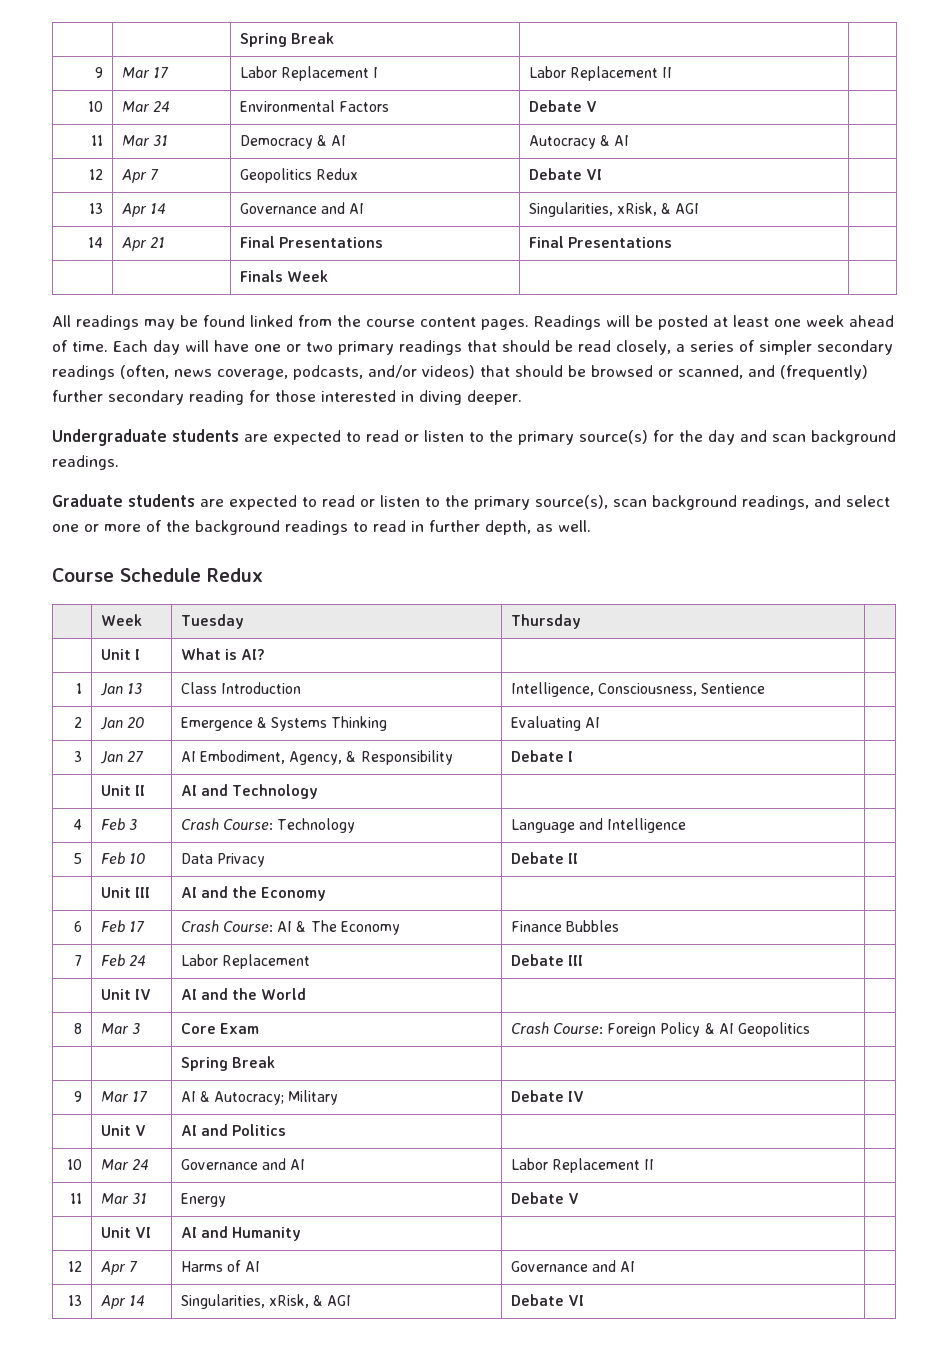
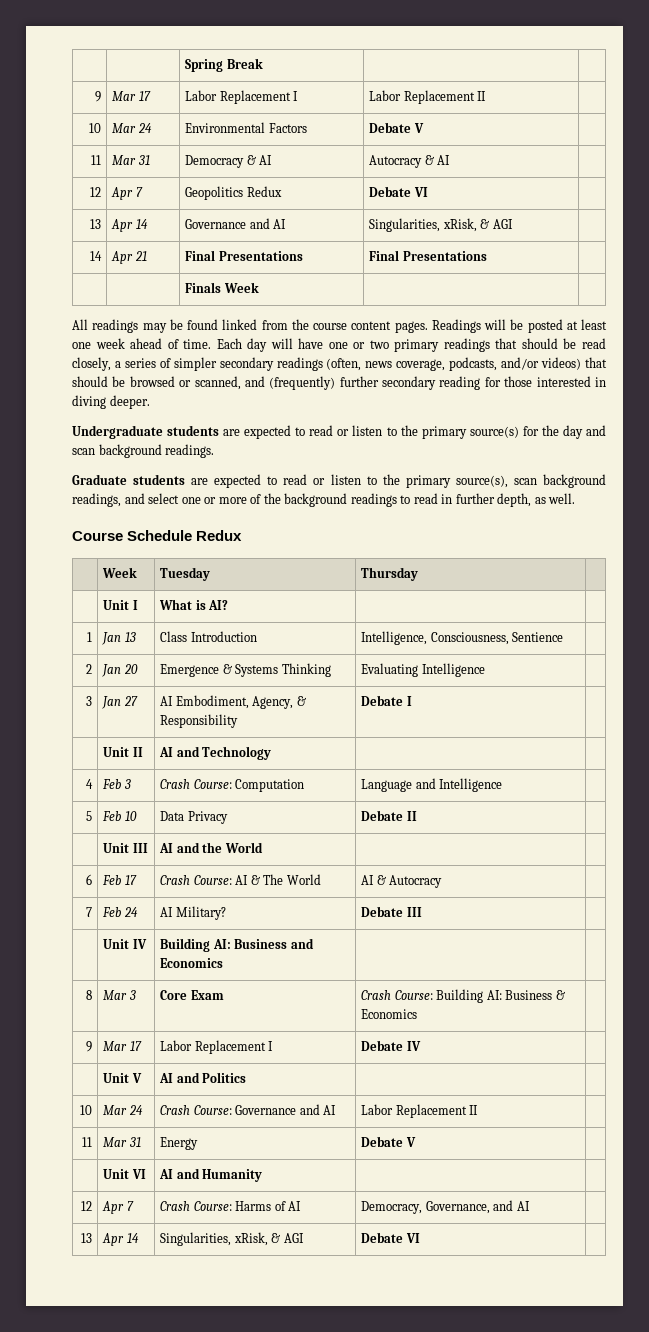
- 2 | Jan 20 | Emergence & Systems Thinking | Evaluating AI |
+ 2 | Jan 20 | Emergence & Systems Thinking | Evaluating Intelligence |
- 4 | Feb 3 | Crash Course: Technology | Language and Intelligence |
+ 4 | Feb 3 | Crash Course: Computation | Language and Intelligence |
- | Unit III | AI and the Economy | |
+ | Unit III | AI and the World | |
- 6 | Feb 17 | Crash Course: AI & The Economy | Finance Bubbles |
+ 6 | Feb 17 | Crash Course: AI & The World | AI & Autocracy |
- 7 | Feb 24 | Labor Replacement | Debate III |
+ 7 | Feb 24 | AI Military? | Debate III |
- | Unit IV | AI and the World | |
+ | Unit IV | Building AI: Business and Economics | |
- 8 | Mar 3 | Core Exam | Crash Course: Foreign Policy & AI Geopolitics |
- | | Spring Break | |
- 9 | Mar 17 | AI & Autocracy; Military | Debate IV |
+ 8 | Mar 3 | Core Exam | Crash Course: Building AI: Business & Economics |
+ 9 | Mar 17 | Labor Replacement I | Debate IV |
- 10 | Mar 24 | Governance and AI | Labor Replacement II |
+ 10 | Mar 24 | Crash Course: Governance and AI | Labor Replacement II |
- 12 | Apr 7 | Harms of AI | Governance and AI |
+ 12 | Apr 7 | Crash Course: Harms of AI | Democracy, Governance, and AI |

